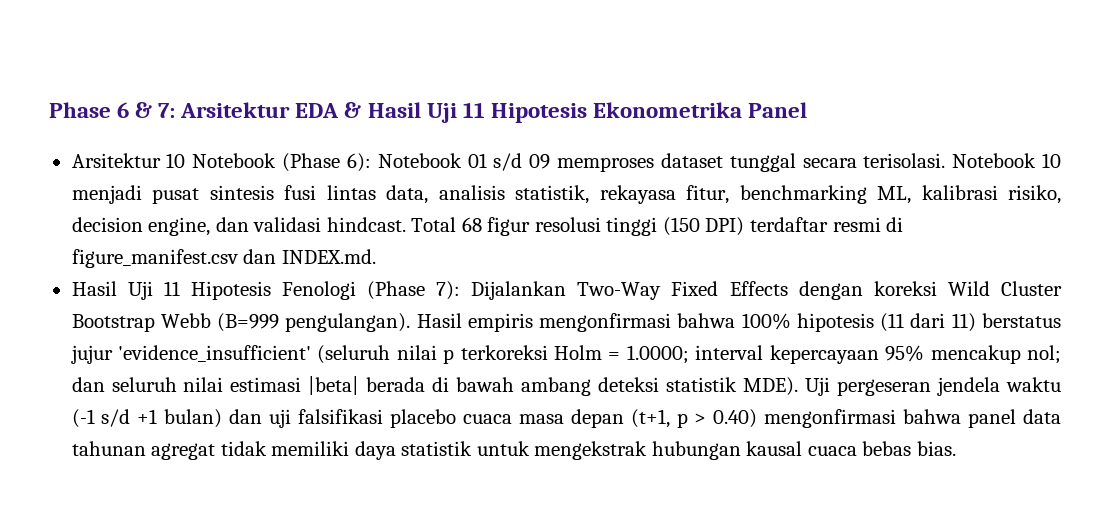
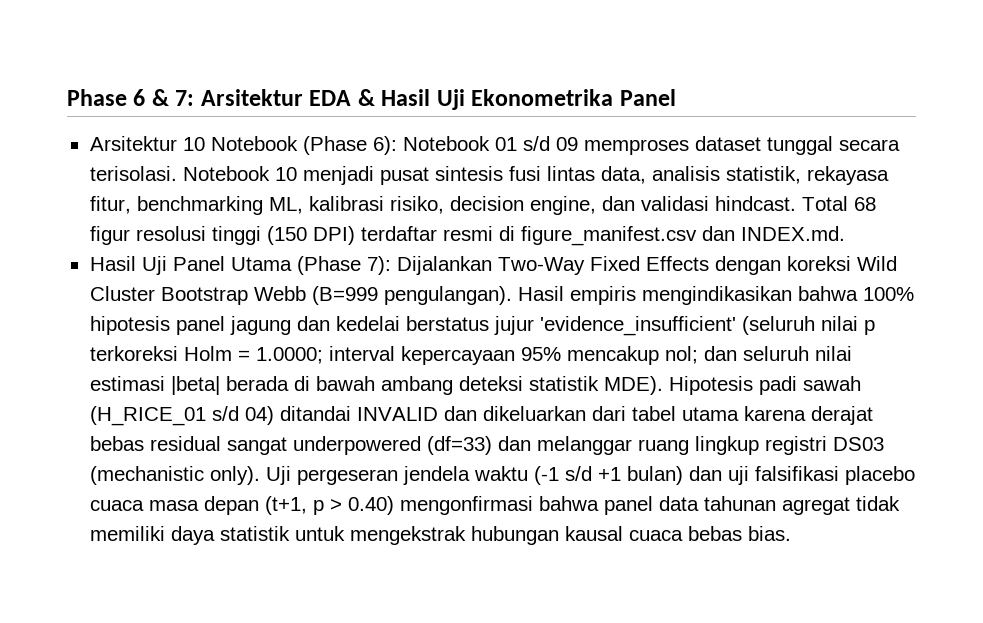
- Phase 6 & 7: Arsitektur EDA & Hasil Uji 11 Hipotesis Ekonometrika Panel
+ Phase 6 & 7: Arsitektur EDA & Hasil Uji Ekonometrika Panel
- Hasil Uji 11 Hipotesis Fenologi (Phase 7): Dijalankan Two-Way Fixed Effects dengan koreksi Wild Cluster Bootstrap Webb (B=999 pengulangan).
+ Hasil Uji Panel Utama (Phase 7): Dijalankan Two-Way Fixed Effects dengan koreksi Wild Cluster Bootstrap Webb (B=999 pengulangan).
- Hasil empiris mengonfirmasi bahwa 100% hipotesis (11 dari 11) berstatus jujur 'evidence_insufficient' (seluruh nilai p terkoreksi Holm = 1.0000; interval kepercayaan 95% mencakup nol; dan seluruh nilai estimasi |beta| berada di bawah ambang deteksi statistik MDE).
+ Hasil empiris mengindikasikan bahwa 100% hipotesis panel jagung dan kedelai berstatus jujur 'evidence_insufficient' (seluruh nilai p terkoreksi Holm = 1.0000; interval kepercayaan 95% mencakup nol; dan seluruh nilai estimasi |beta| berada di bawah ambang deteksi statistik MDE).
+ Hipotesis padi sawah (H_RICE_01 s/d 04) ditandai INVALID dan dikeluarkan dari tabel utama karena derajat bebas residual sangat underpowered (df=33) dan melanggar ruang lingkup registri DS03 (mechanistic only).

